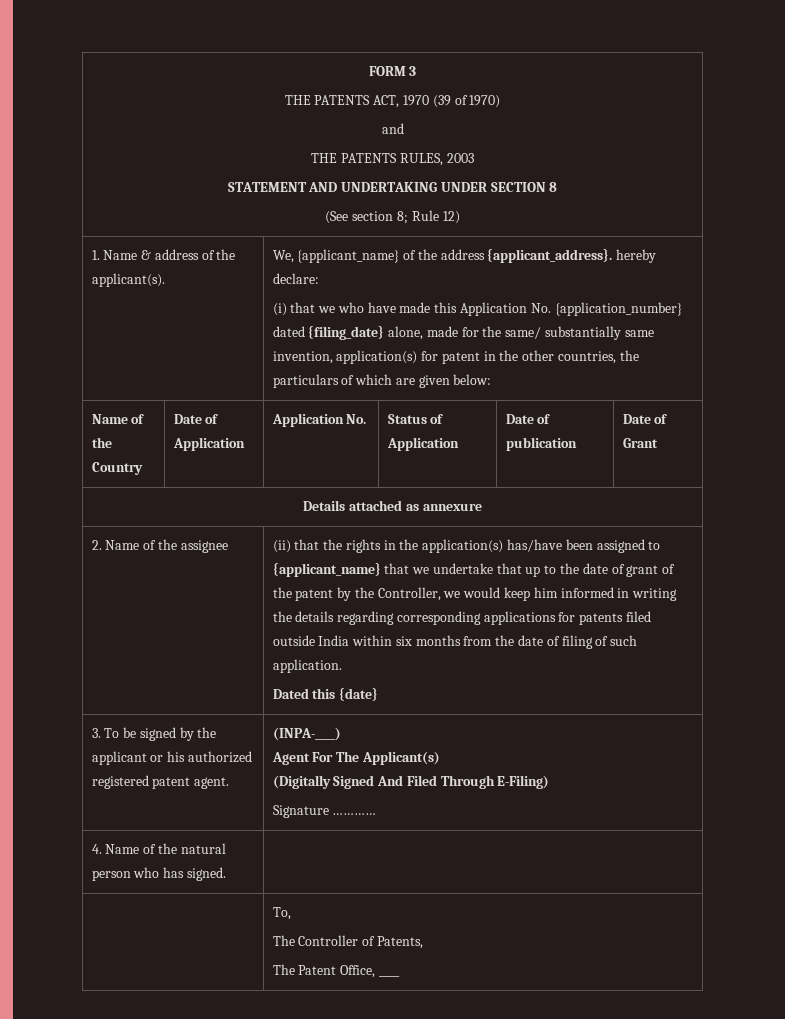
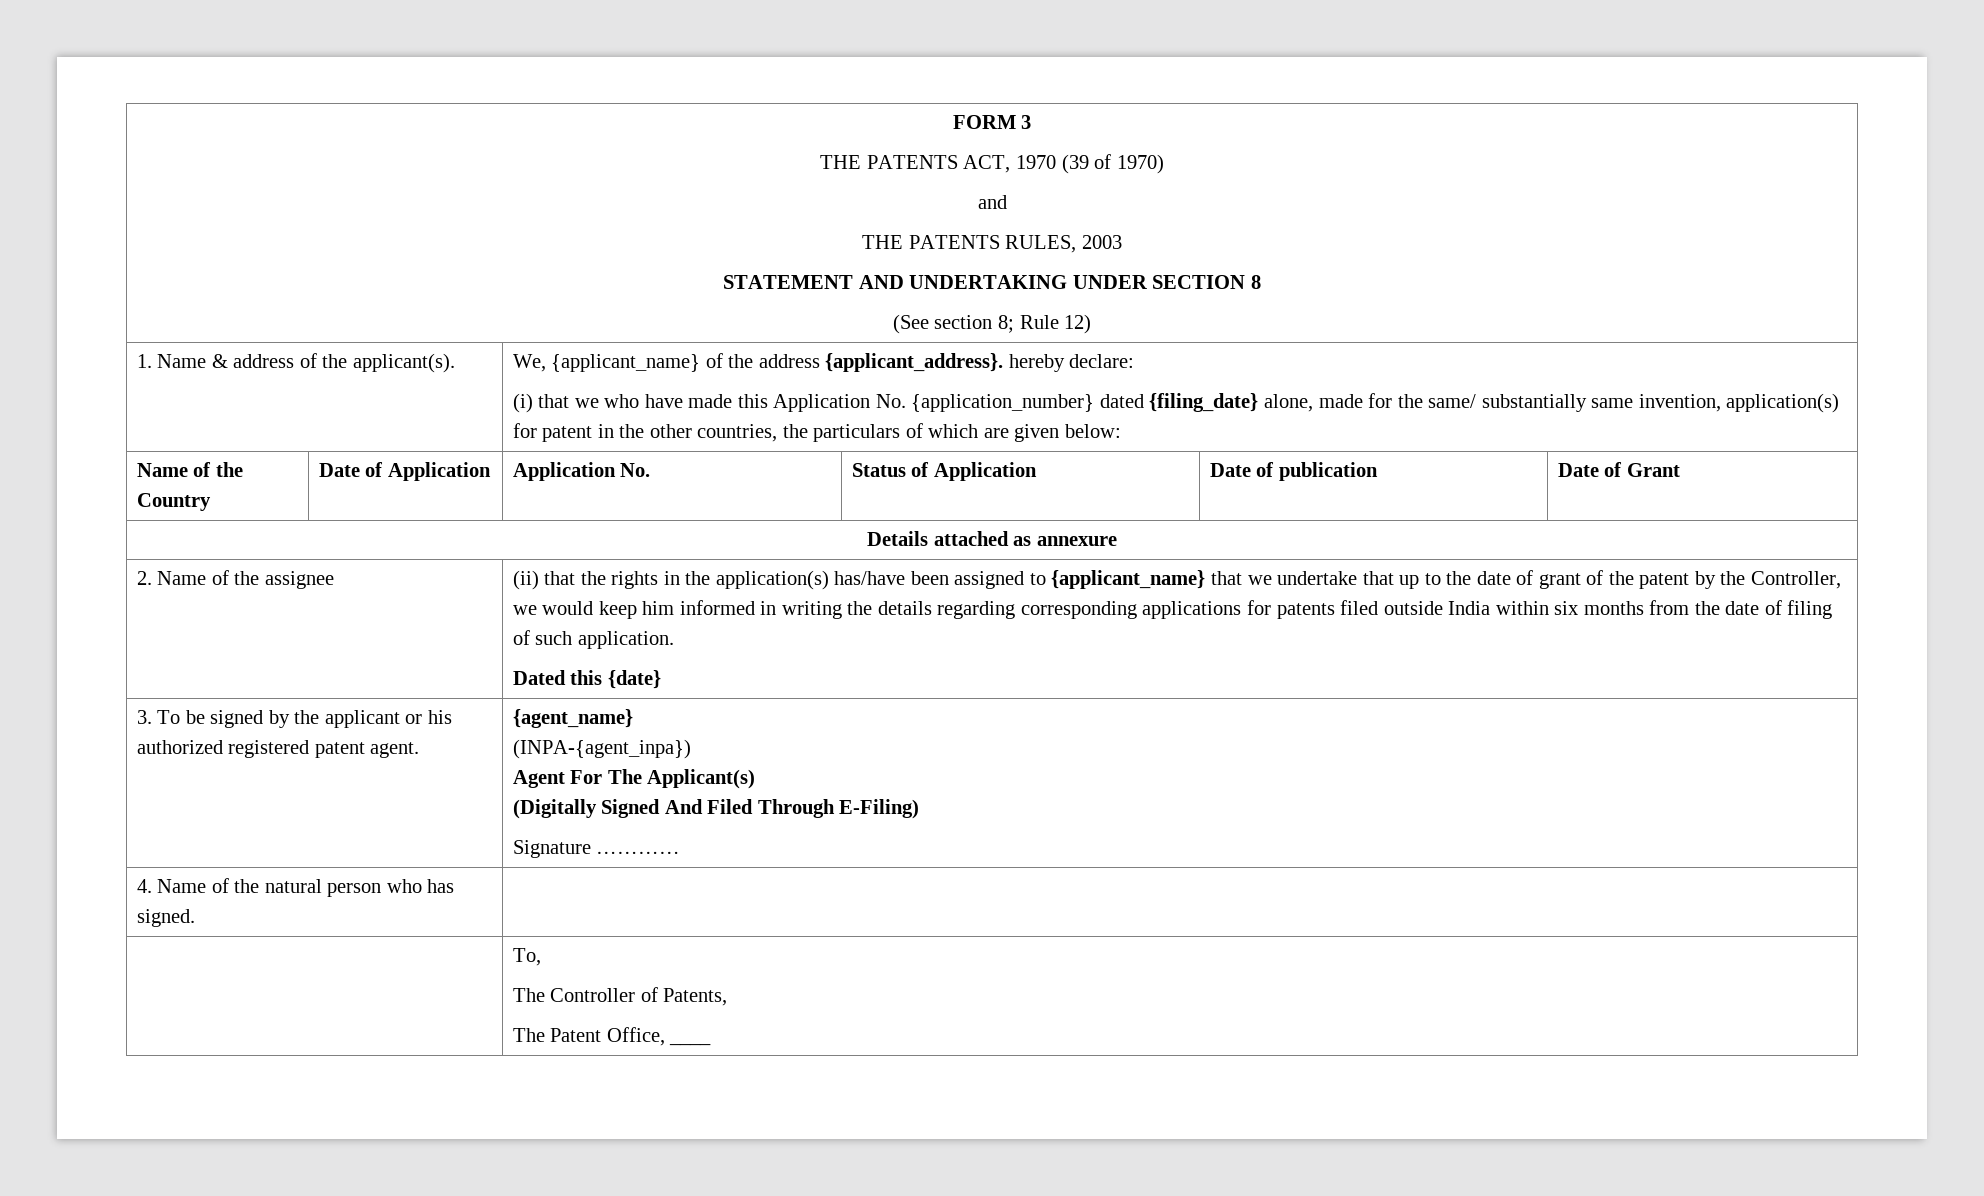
- 3. To be signed by the applicant or his authorized registered patent agent. | (INPA-____)
+ 3. To be signed by the applicant or his authorized registered patent agent. | {agent_name}
+ (INPA-{agent_inpa})

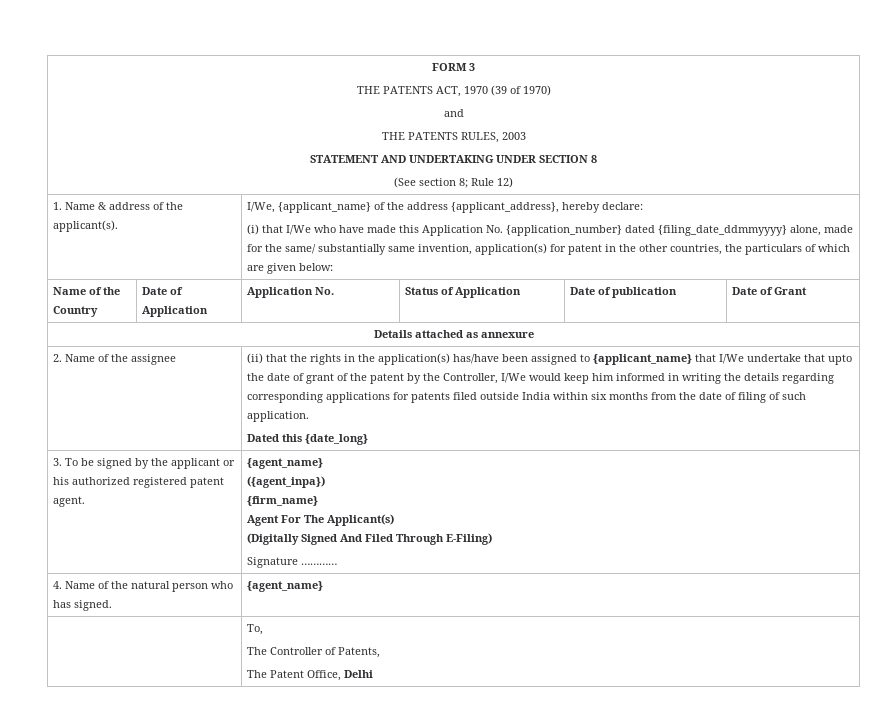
- We, {applicant_name} of the address {applicant_address}. hereby declare:
+ I/We, {applicant_name} of the address {applicant_address}, hereby declare:
- (i) that we who have made this Application No. {application_number} dated {filing_date} alone, made for the same/ substantially same invention, application(s) for patent in the other countries, the particulars of which are given below:
+ (i) that I/We who have made this Application No. {application_number} dated {filing_date_ddmmyyyy} alone, made for the same/ substantially same invention, application(s) for patent in the other countries, the particulars of which are given below:
- (ii) that the rights in the application(s) has/have been assigned to {applicant_name} that we undertake that up to the date of grant of the patent by the Controller, we would keep him informed in writing the details regarding corresponding applications for patents filed outside India within six months from the date of filing of such application.
+ (ii) that the rights in the application(s) has/have been assigned to {applicant_name} that I/We undertake that upto the date of grant of the patent by the Controller, I/We would keep him informed in writing the details regarding corresponding applications for patents filed outside India within six months from the date of filing of such application.
- Dated this {date}
+ Dated this {date_long}
  3. To be signed by the applicant or his authorized registered patent agent. | {agent_name}
- (INPA-{agent_inpa})
+ ({agent_inpa})
+ {firm_name}
- 4. Name of the natural person who has signed. |
+ 4. Name of the natural person who has signed. | {agent_name}
  | To,
  The Controller of Patents,
- The Patent Office, ____
+ The Patent Office, Delhi

